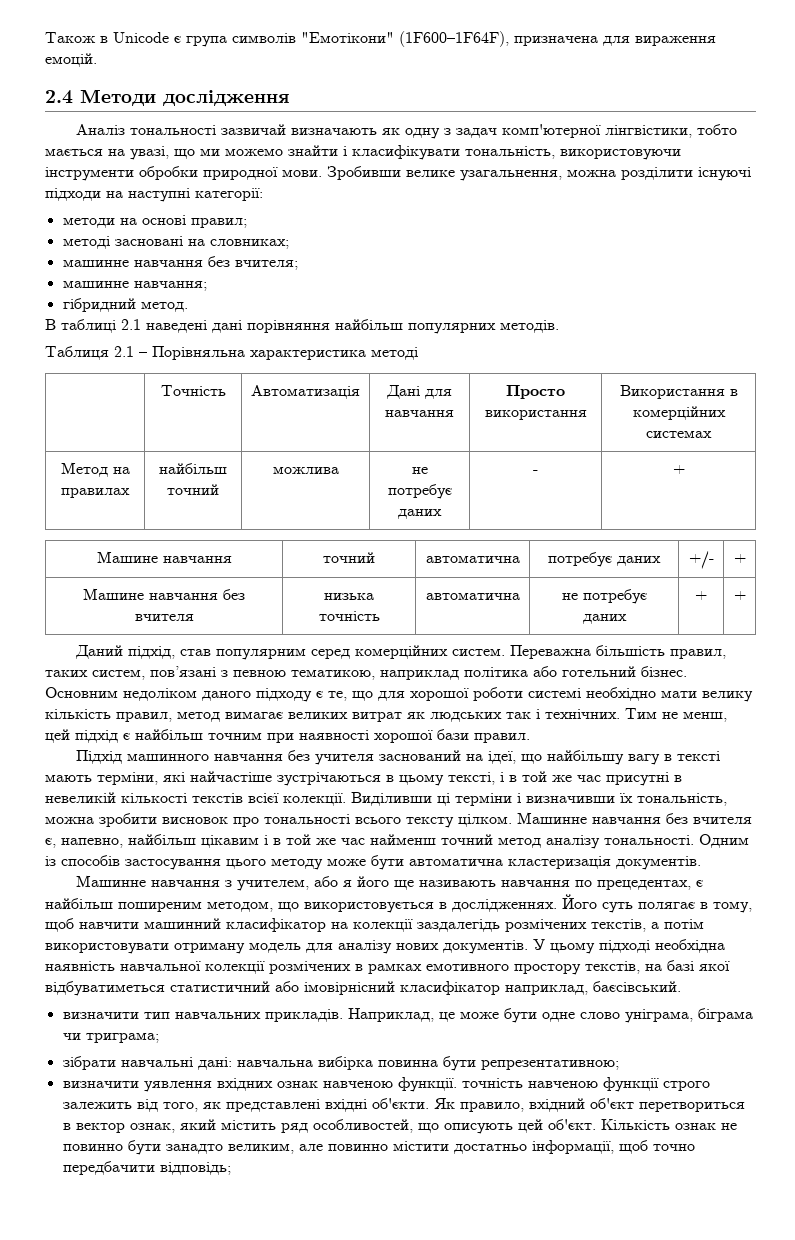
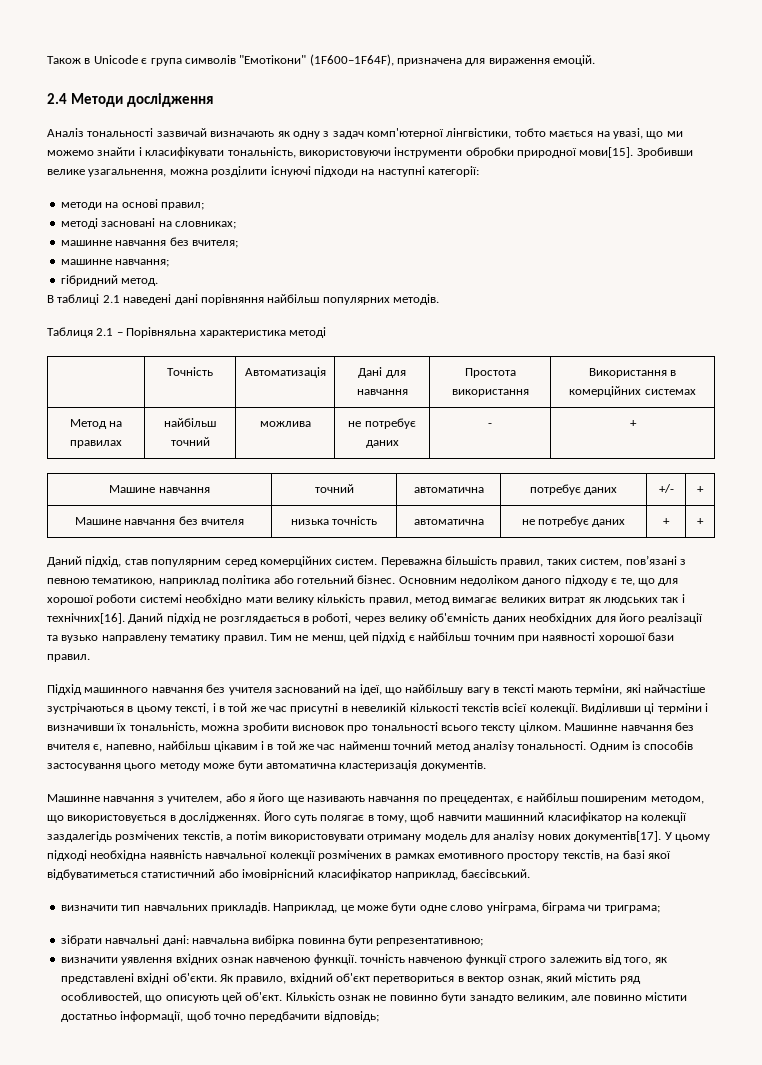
- Аналіз тональності зазвичай визначають як одну з задач комп'ютерної лінгвістики, тобто мається на увазі, що ми можемо знайти і класифікувати тональність, використовуючи інструменти обробки природної мови.
+ Аналіз тональності зазвичай визначають як одну з задач комп'ютерної лінгвістики, тобто мається на увазі, що ми можемо знайти і класифікувати тональність, використовуючи інструменти обробки природної мови[15].
- | Точність | Автоматизація | Дані для навчання | Просто використання | Використання в комерційних системах
+ | Точність | Автоматизація | Дані для навчання | Простота використання | Використання в комерційних системах
- Основним недоліком даного підходу є те, що для хорошої роботи системі необхідно мати велику кількість правил, метод вимагає великих витрат як людських так і технічних.
+ Основним недоліком даного підходу є те, що для хорошої роботи системі необхідно мати велику кількість правил, метод вимагає великих витрат як людських так і технічних[16]. Даний підхід не розглядається в роботі, через велику об'ємність даних необхідних для його реалізації та вузько направлену тематику правил.
- Його суть полягає в тому, щоб навчити машинний класифікатор на колекції заздалегідь розмічених текстів, а потім використовувати отриману модель для аналізу нових документів.
+ Його суть полягає в тому, щоб навчити машинний класифікатор на колекції заздалегідь розмічених текстів, а потім використовувати отриману модель для аналізу нових документів[17].

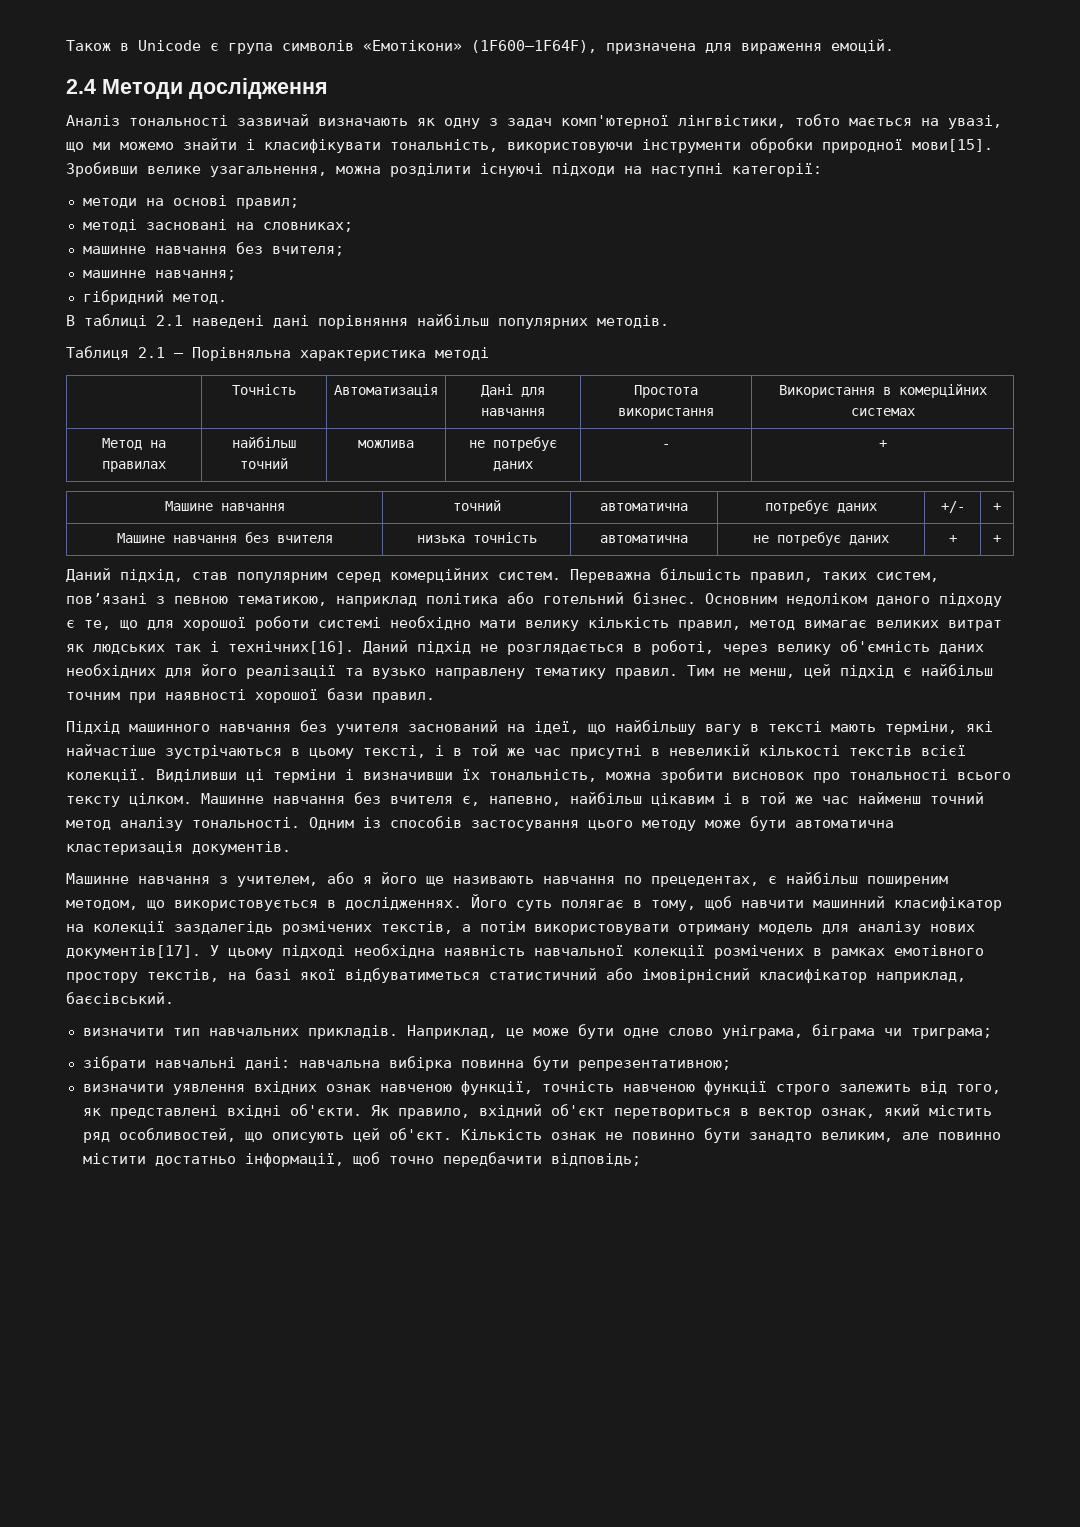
- Також в Unicode є група символів "Емотікони" (1F600–1F64F), призначена для вираження емоцій.
+ Також в Unicode є група символів «Емотікони» (1F600–1F64F), призначена для вираження емоцій.
- У цьому підході необхідна наявність навчальної колекції розмічених в рамках емотивного простору текстів, на базі якої відбуватиметься статистичний або імовірнісний класифікатор наприклад, баєсівський.
+ У цьому підході необхідна наявність навчальної колекції розмічених в рамках емотівного простору текстів, на базі якої відбуватиметься статистичний або імовірнісний класифікатор наприклад, баєсівський.
- визначити уявлення вхідних ознак навченою функції. точність навченою функції строго залежить від того, як представлені вхідні об'єкти.
+ визначити уявлення вхідних ознак навченою функції, точність навченою функції строго залежить від того, як представлені вхідні об'єкти.

